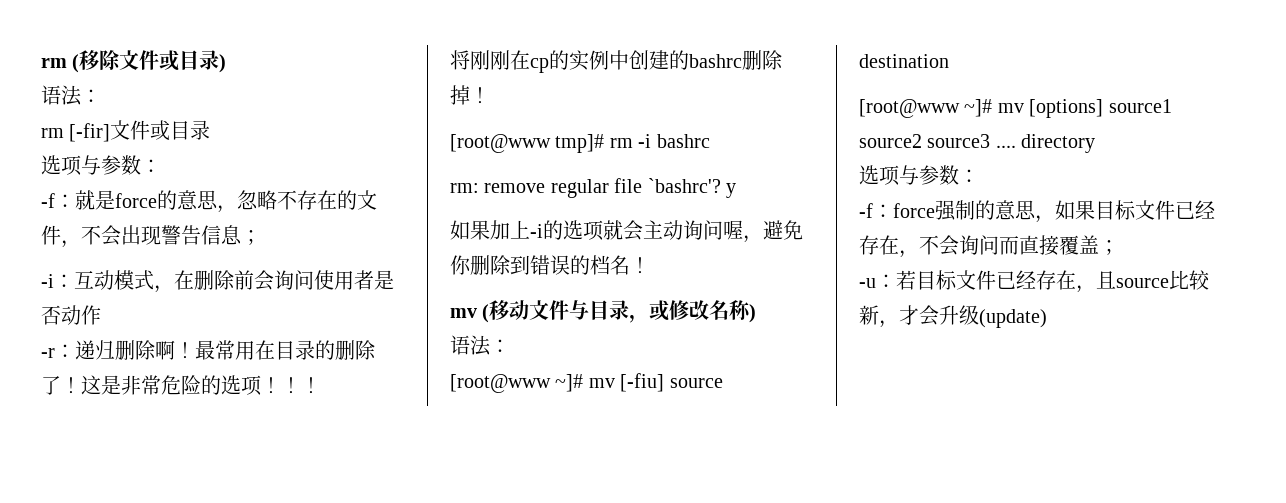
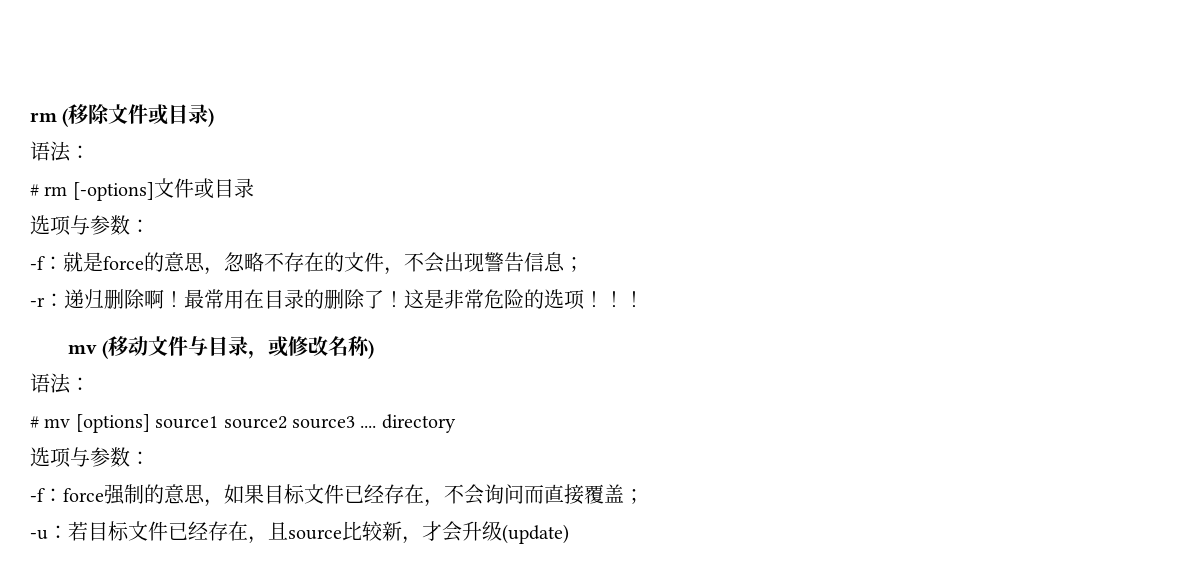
- rm [-fir]文件或目录
+ # rm [-options]文件或目录
- -i：互动模式，在删除前会询问使用者是否动作
- 将刚刚在cp的实例中创建的bashrc删除掉！
- [root@www tmp]# rm -i bashrc
- rm: remove regular file `bashrc'? y
- 如果加上-i的选项就会主动询问喔，避免你删除到错误的档名！
- [root@www ~]# mv [-fiu] source destination
- [root@www ~]# mv [options] source1 source2 source3 .... directory
+ # mv [options] source1 source2 source3 .... directory

